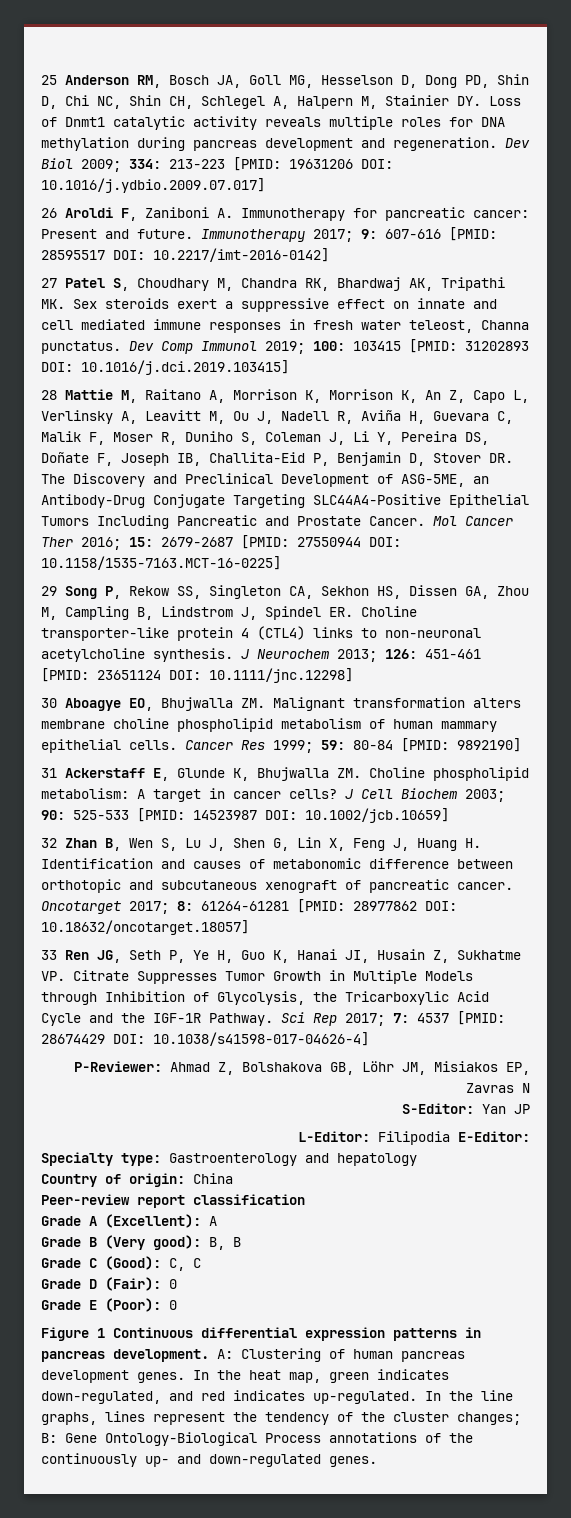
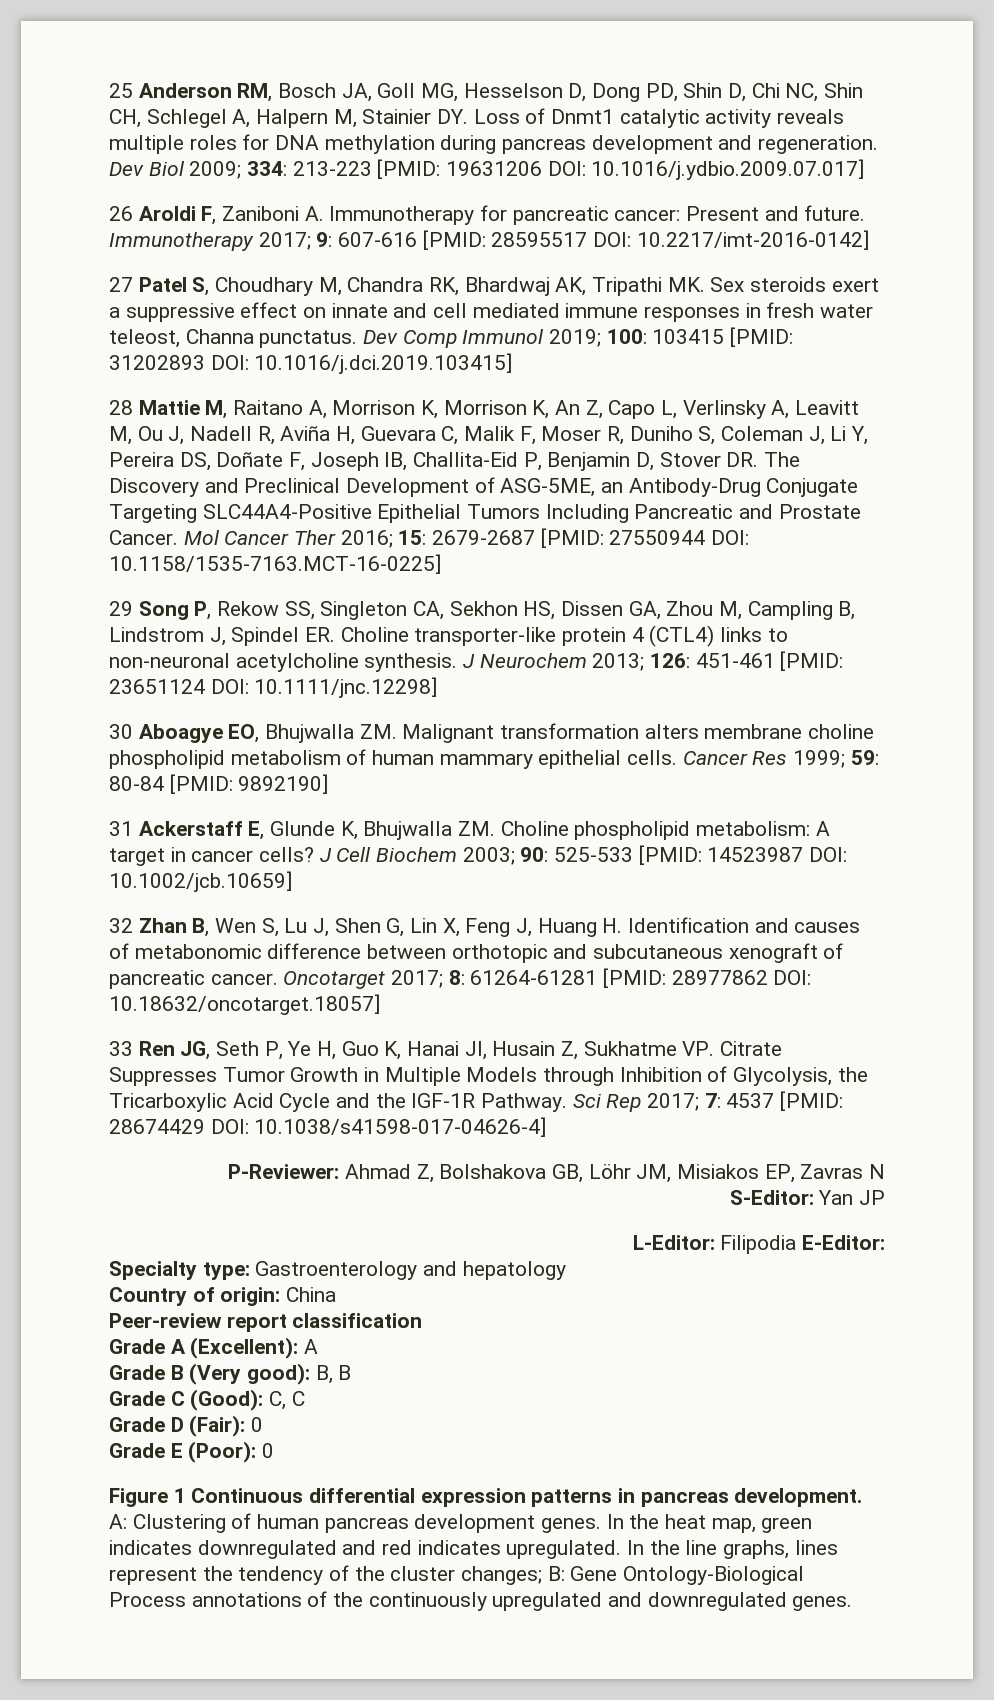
- In the heat map, green indicates down-regulated, and red indicates up-regulated.
+ In the heat map, green indicates downregulated and red indicates upregulated.
- In the line graphs, lines represent the tendency of the cluster changes; B: Gene Ontology-Biological Process annotations of the continuously up- and down-regulated genes.
+ In the line graphs, lines represent the tendency of the cluster changes; B: Gene Ontology-Biological Process annotations of the continuously upregulated and downregulated genes.

